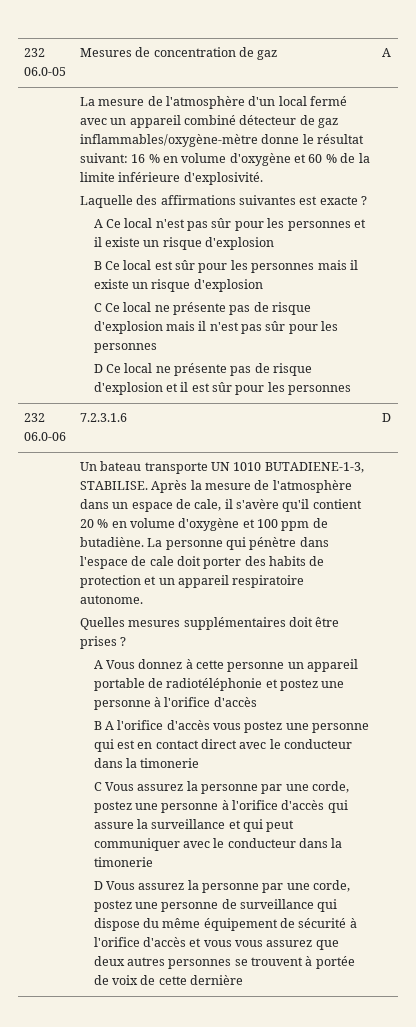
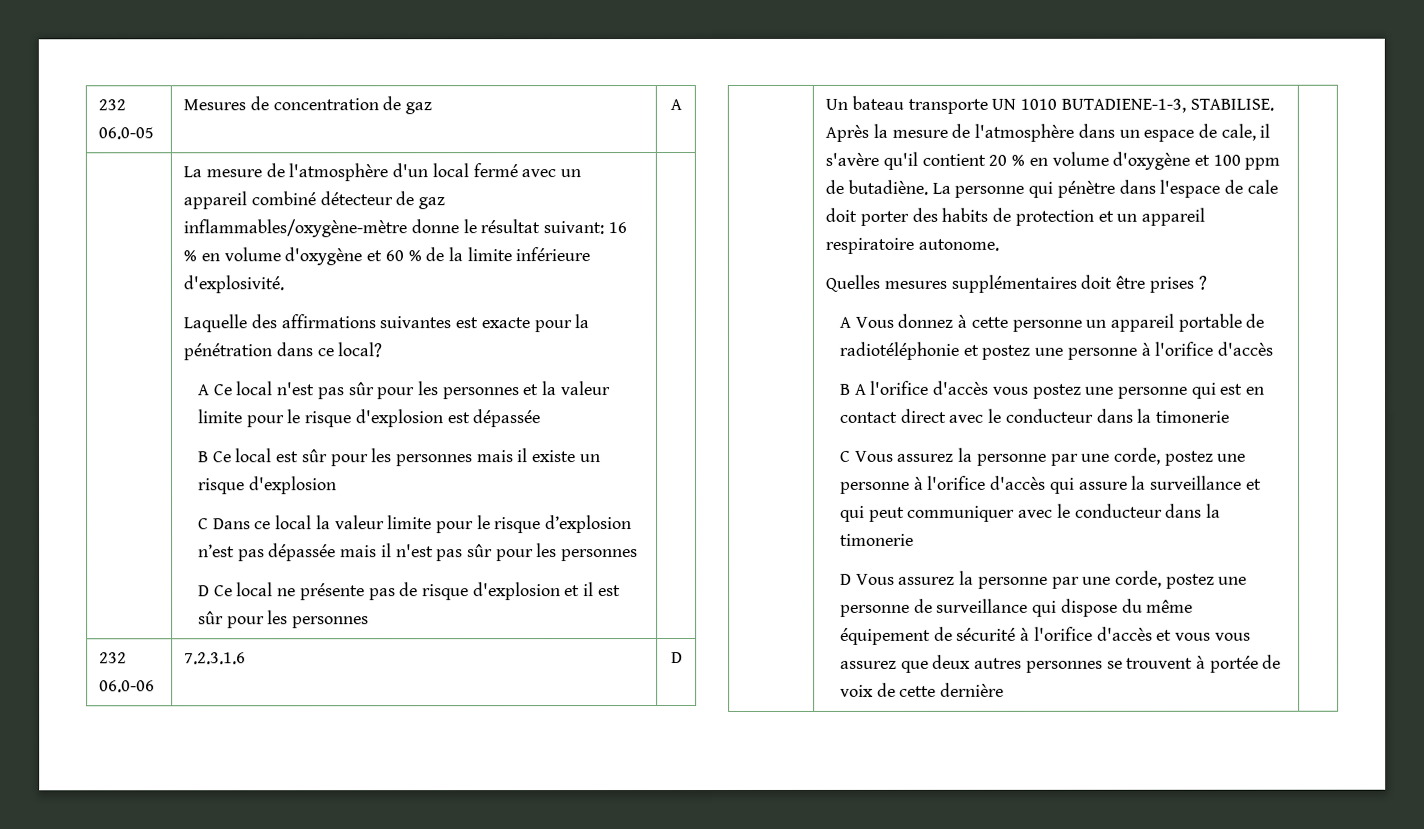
- Laquelle des affirmations suivantes est exacte ?
+ Laquelle des affirmations suivantes est exacte pour la pénétration dans ce local?
- A Ce local n'est pas sûr pour les personnes et il existe un risque d'explosion
+ A Ce local n'est pas sûr pour les personnes et la valeur limite pour le risque d'explosion est dépassée
- C Ce local ne présente pas de risque d'explosion mais il n'est pas sûr pour les personnes
+ C Dans ce local la valeur limite pour le risque d’explosion n’est pas dépassée mais il n'est pas sûr pour les personnes

